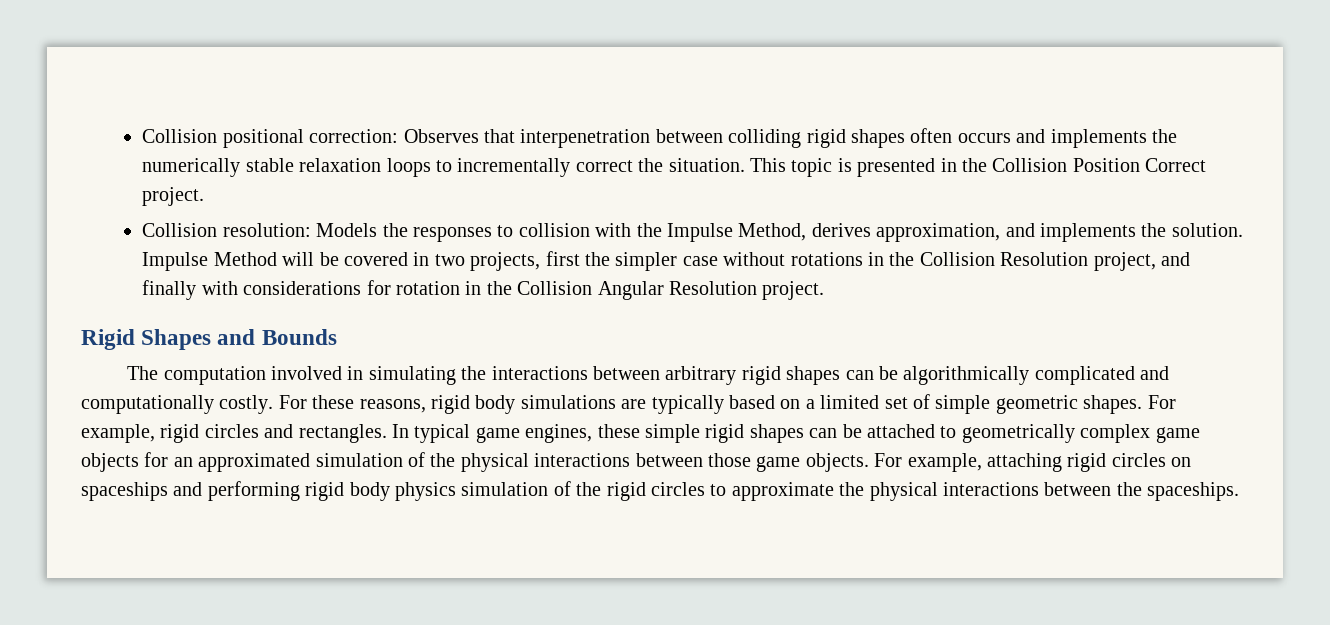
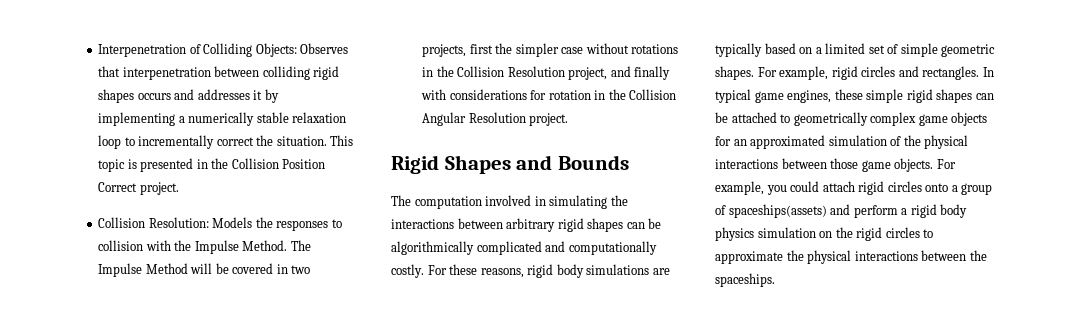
- Collision positional correction: Observes that interpenetration between colliding rigid shapes often occurs and implements the numerically stable relaxation loops to incrementally correct the situation.
+ Interpenetration of Colliding Objects: Observes that interpenetration between colliding rigid shapes occurs and addresses it by implementing a numerically stable relaxation loop to incrementally correct the situation.
- Collision resolution: Models the responses to collision with the Impulse Method, derives approximation, and implements the solution. Impulse Method will be covered in two projects, first the simpler case without rotations in the Collision Resolution project, and finally with considerations for rotation in the Collision Angular Resolution project.
+ Collision Resolution: Models the responses to collision with the Impulse Method. The Impulse Method will be covered in two projects, first the simpler case without rotations in the Collision Resolution project, and finally with considerations for rotation in the Collision Angular Resolution project.
- For example, attaching rigid circles on spaceships and performing rigid body physics simulation of the rigid circles to approximate the physical interactions between the spaceships.
+ For example, you could attach rigid circles onto a group of spaceships(assets) and perform a rigid body physics simulation on the rigid circles to approximate the physical interactions between the spaceships.

